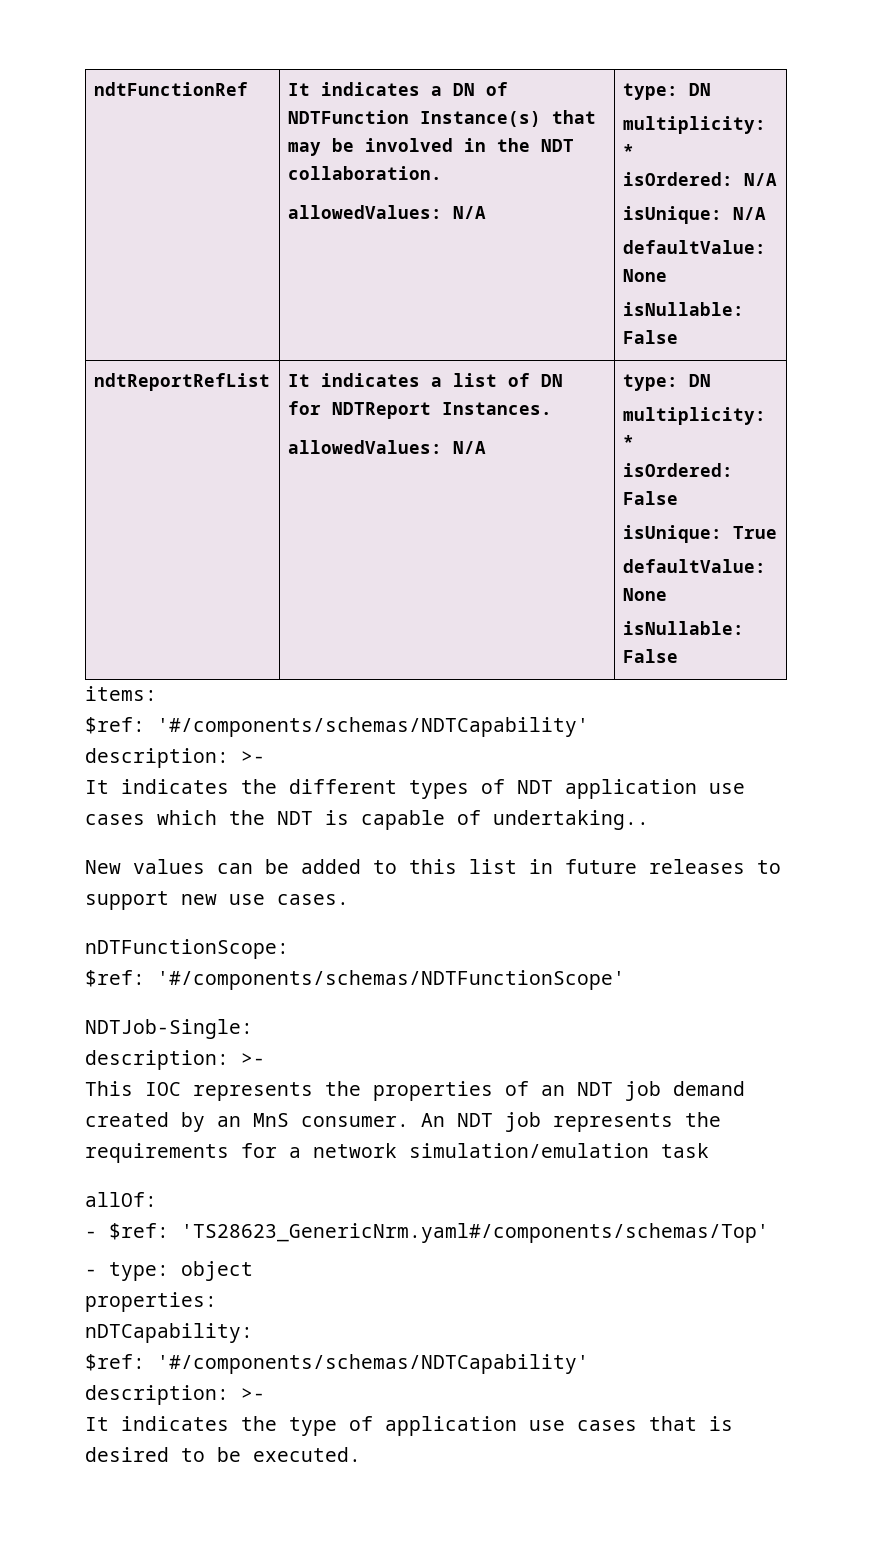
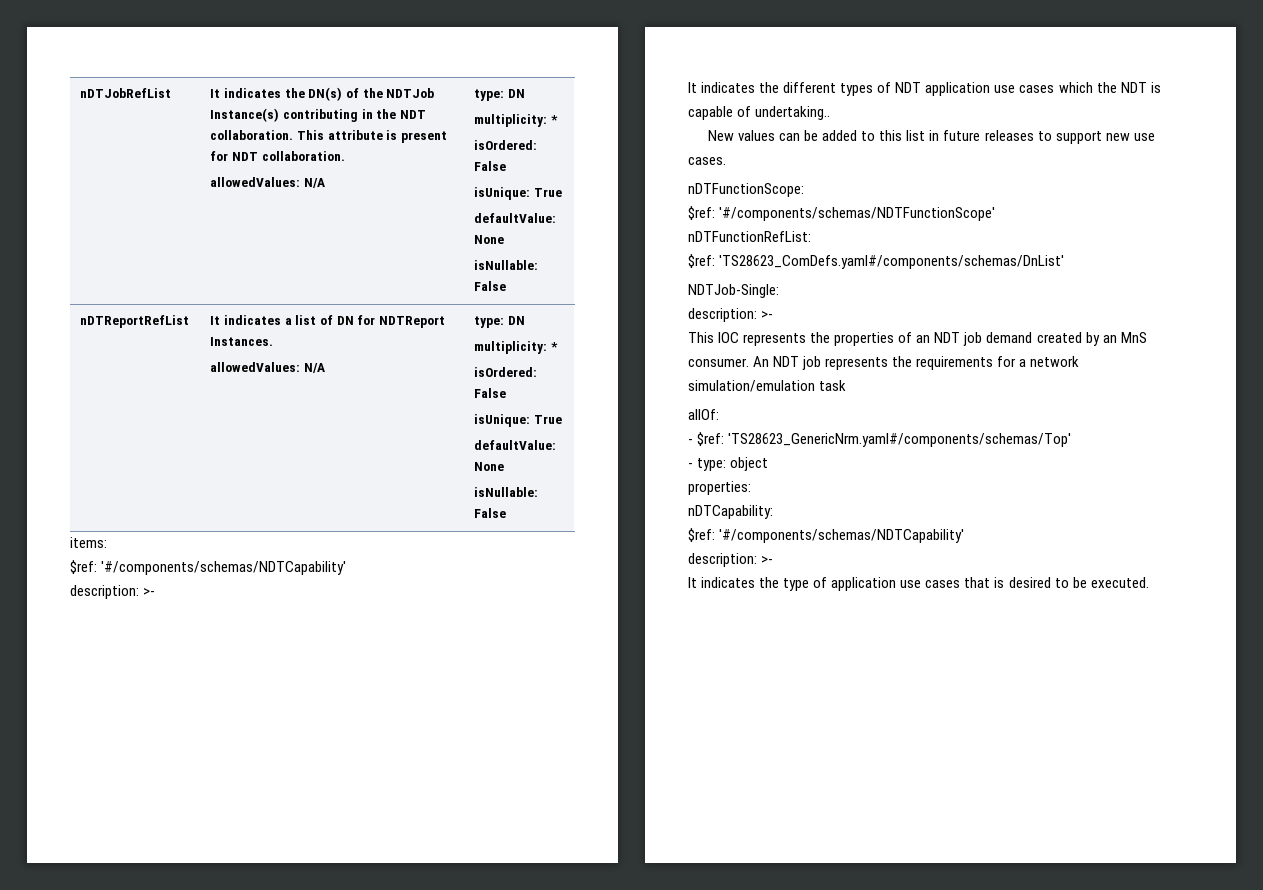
- ndtFunctionRef | It indicates a DN of NDTFunction Instance(s) that may be involved in the NDT collaboration.
+ nDTJobRefList | It indicates the DN(s) of the NDTJob Instance(s) contributing in the NDT collaboration. This attribute is present for NDT collaboration.
  allowedValues: N/A | type: DN
  multiplicity: *
- isOrdered: N/A
- isUnique: N/A
+ isOrdered: False
+ isUnique: True
  defaultValue: None
  isNullable: False
- ndtReportRefList | It indicates a list of DN for NDTReport Instances.
+ nDTReportRefList | It indicates a list of DN for NDTReport Instances.
+ nDTFunctionRefList:
+ $ref: 'TS28623_ComDefs.yaml#/components/schemas/DnList'

